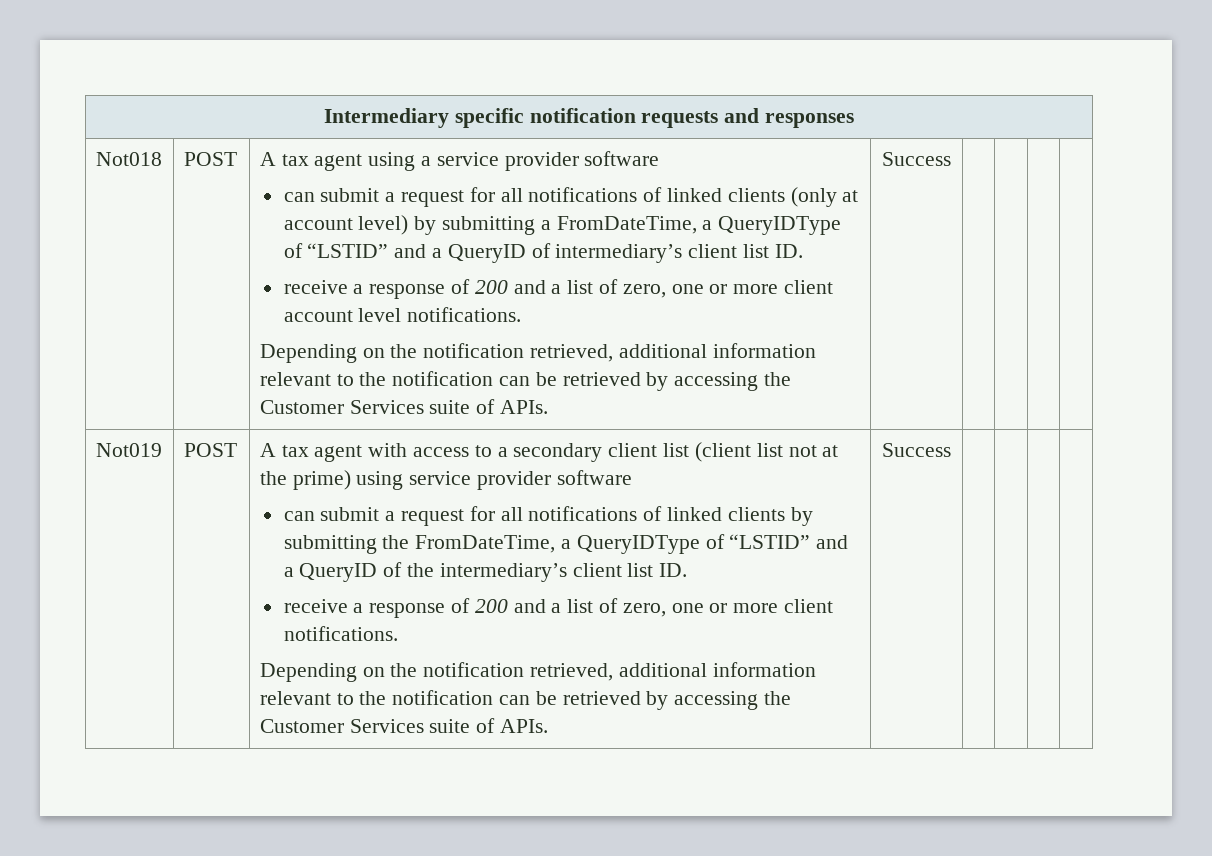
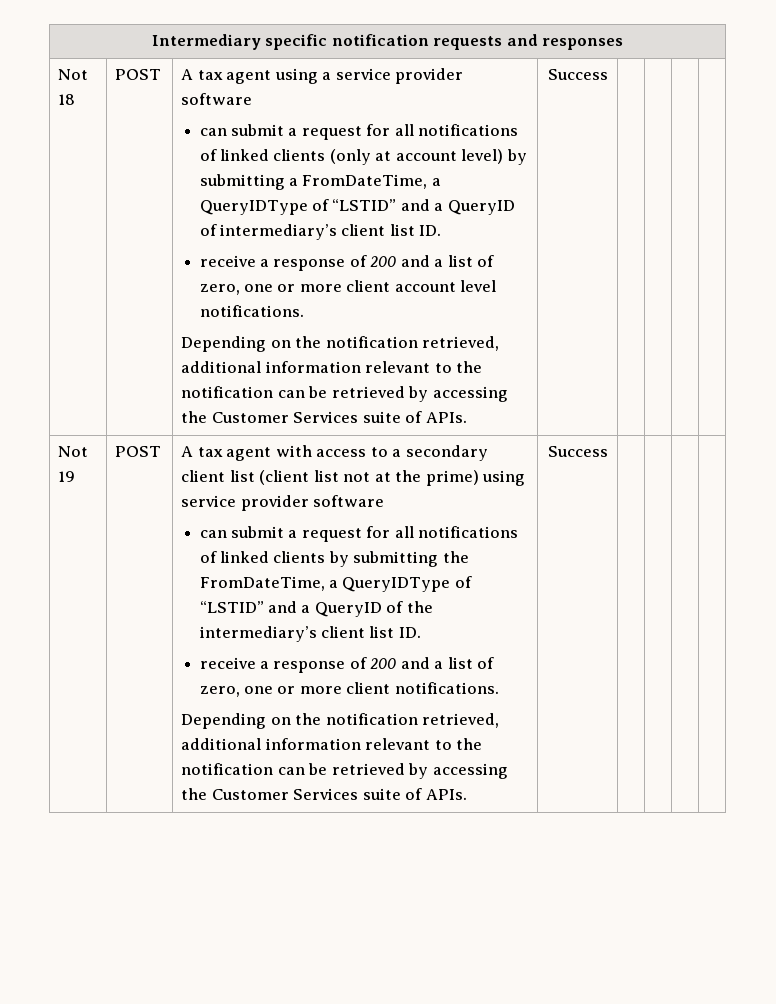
- Not018
+ Not 18
- Not019
+ Not 19

